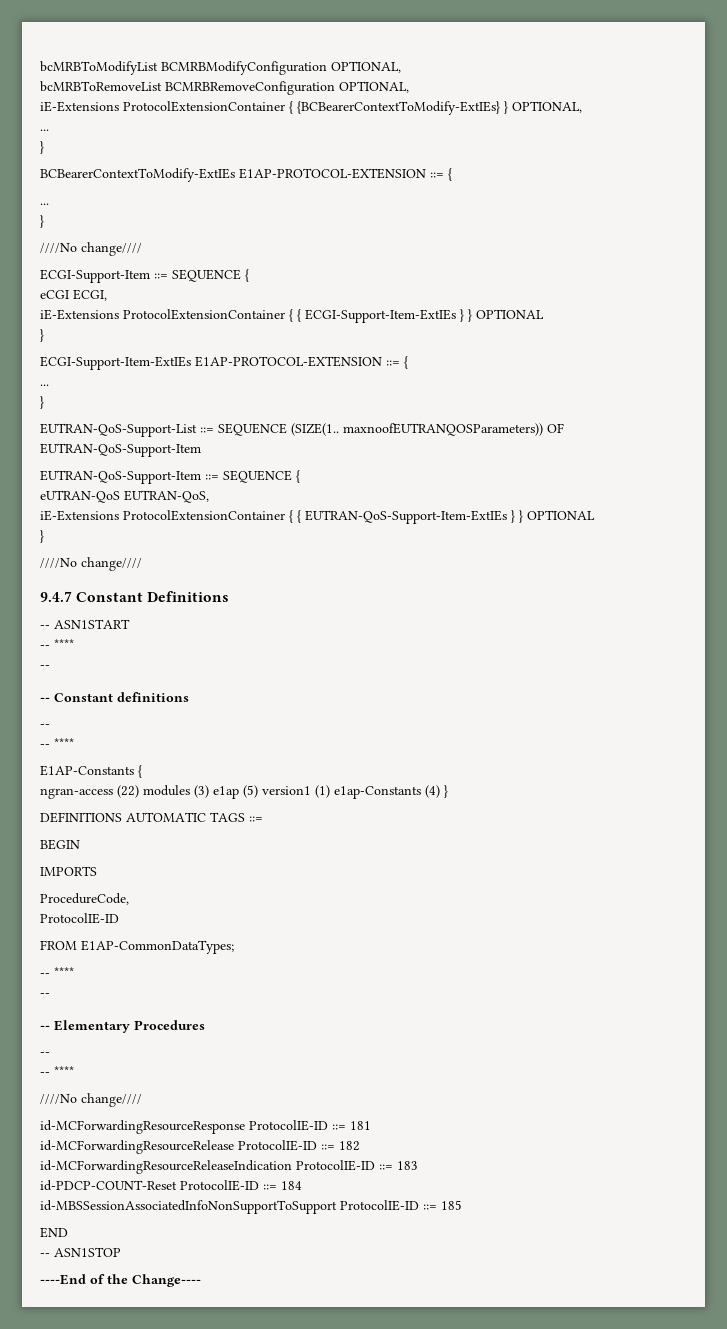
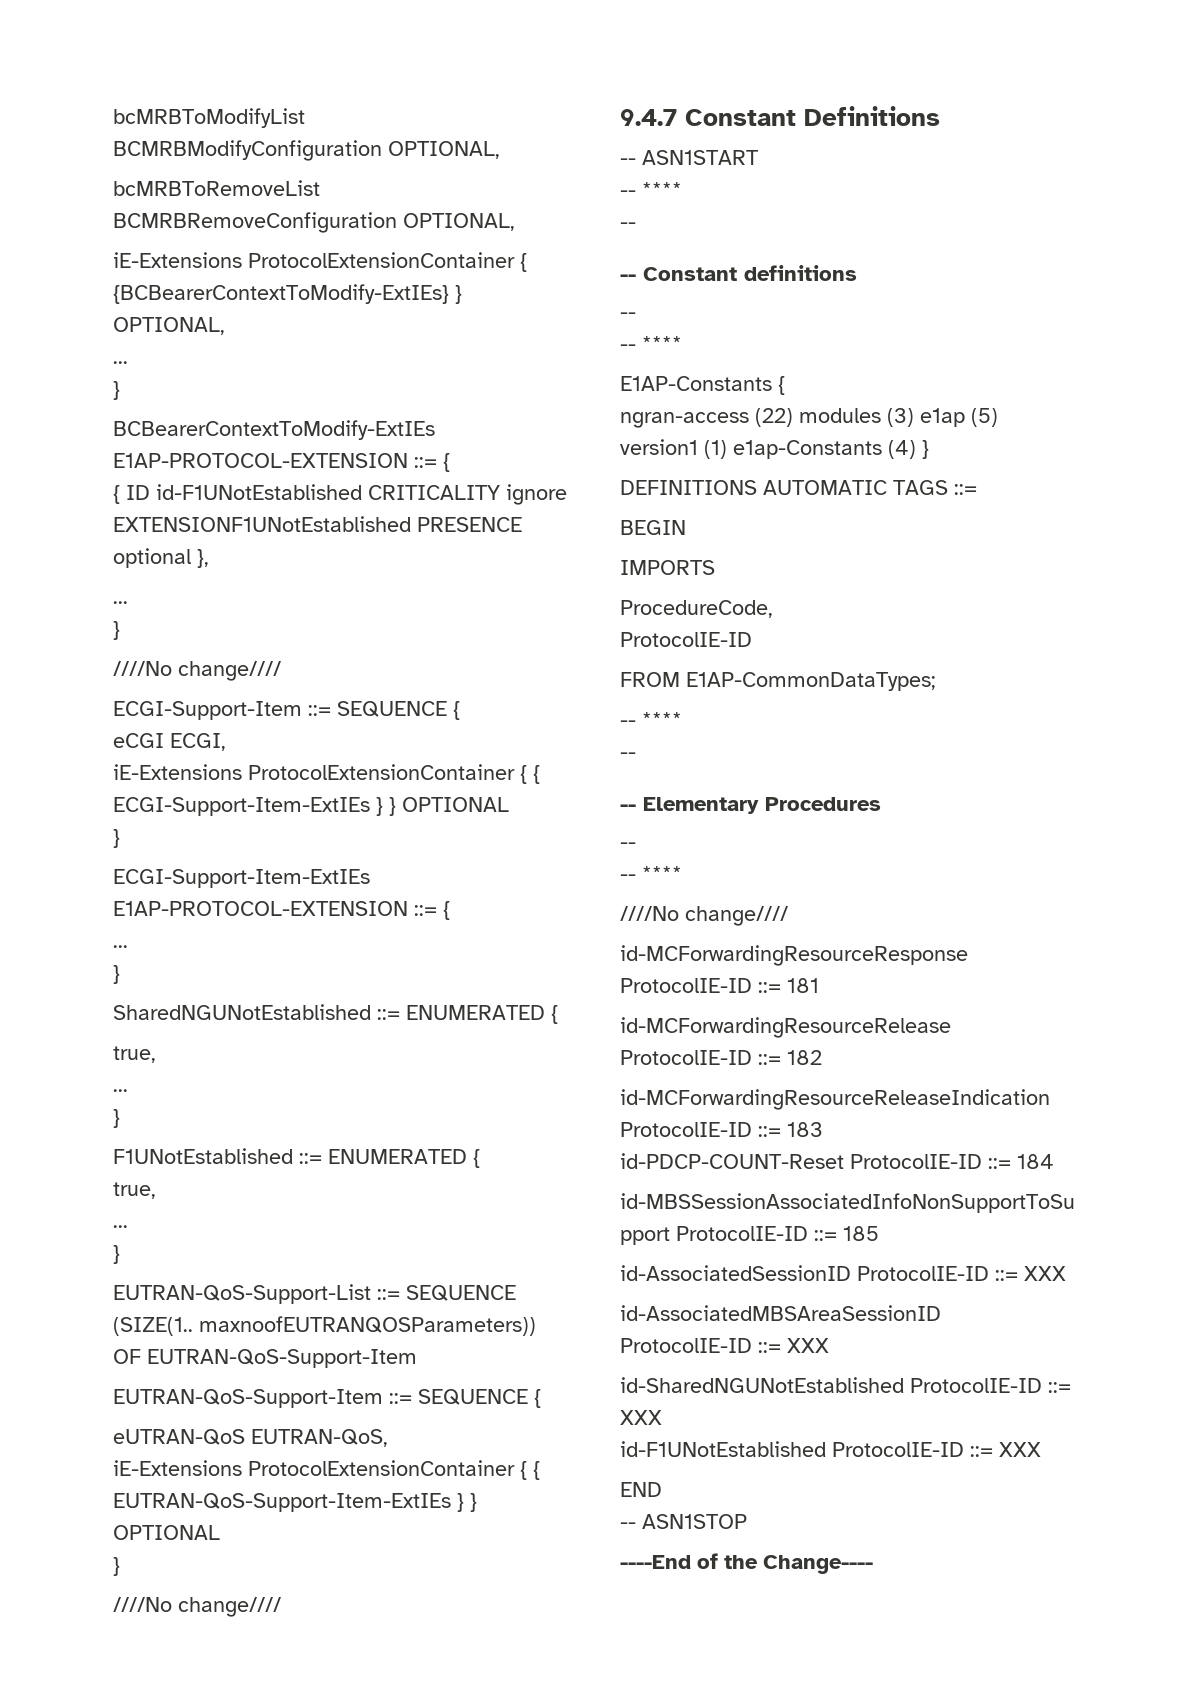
+ { ID id-F1UNotEstablished CRITICALITY ignore EXTENSIONF1UNotEstablished PRESENCE optional },
+ SharedNGUNotEstablished ::= ENUMERATED {
+ true,
+ ...
+ }
+ F1UNotEstablished ::= ENUMERATED {
+ true,
+ ...
+ }
+ id-AssociatedSessionID ProtocolIE-ID ::= XXX
+ id-AssociatedMBSAreaSessionID ProtocolIE-ID ::= XXX
+ id-SharedNGUNotEstablished ProtocolIE-ID ::= XXX
+ id-F1UNotEstablished ProtocolIE-ID ::= XXX

